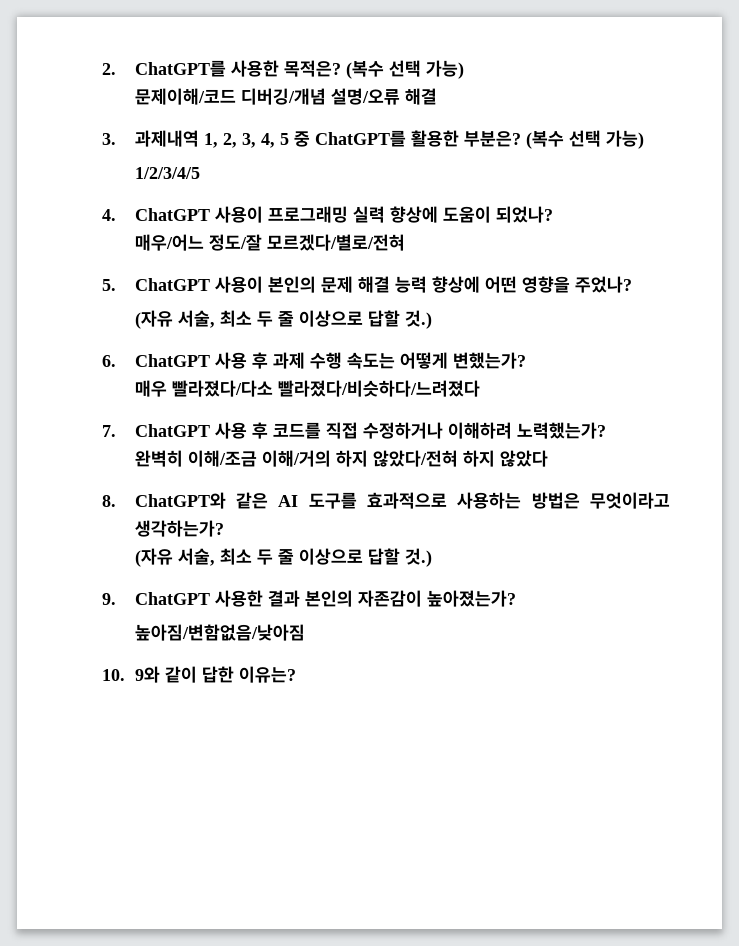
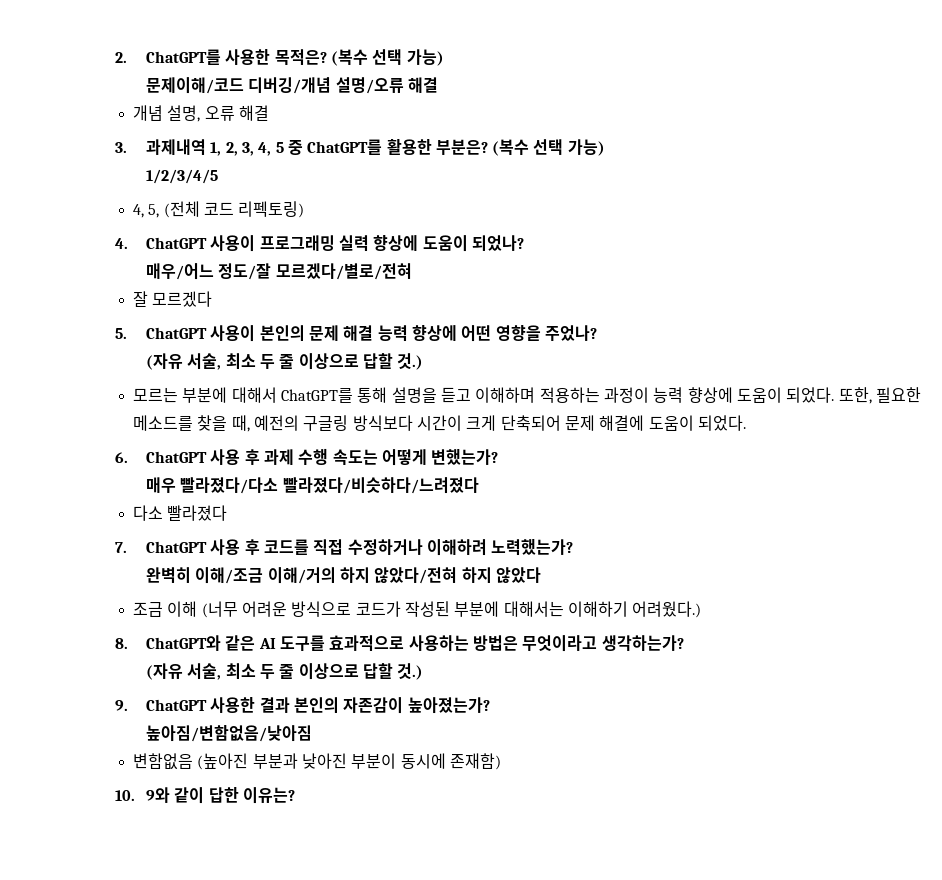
+ 개념 설명, 오류 해결
+ 4, 5, (전체 코드 리펙토링)
+ 잘 모르겠다
+ 모르는 부분에 대해서 ChatGPT를 통해 설명을 듣고 이해하며 적용하는 과정이 능력 향상에 도움이 되었다. 또한, 필요한 메소드를 찾을 때, 예전의 구글링 방식보다 시간이 크게 단축되어 문제 해결에 도움이 되었다.
+ 다소 빨라졌다
+ 조금 이해 (너무 어려운 방식으로 코드가 작성된 부분에 대해서는 이해하기 어려웠다.)
+ 변함없음 (높아진 부분과 낮아진 부분이 동시에 존재함)

